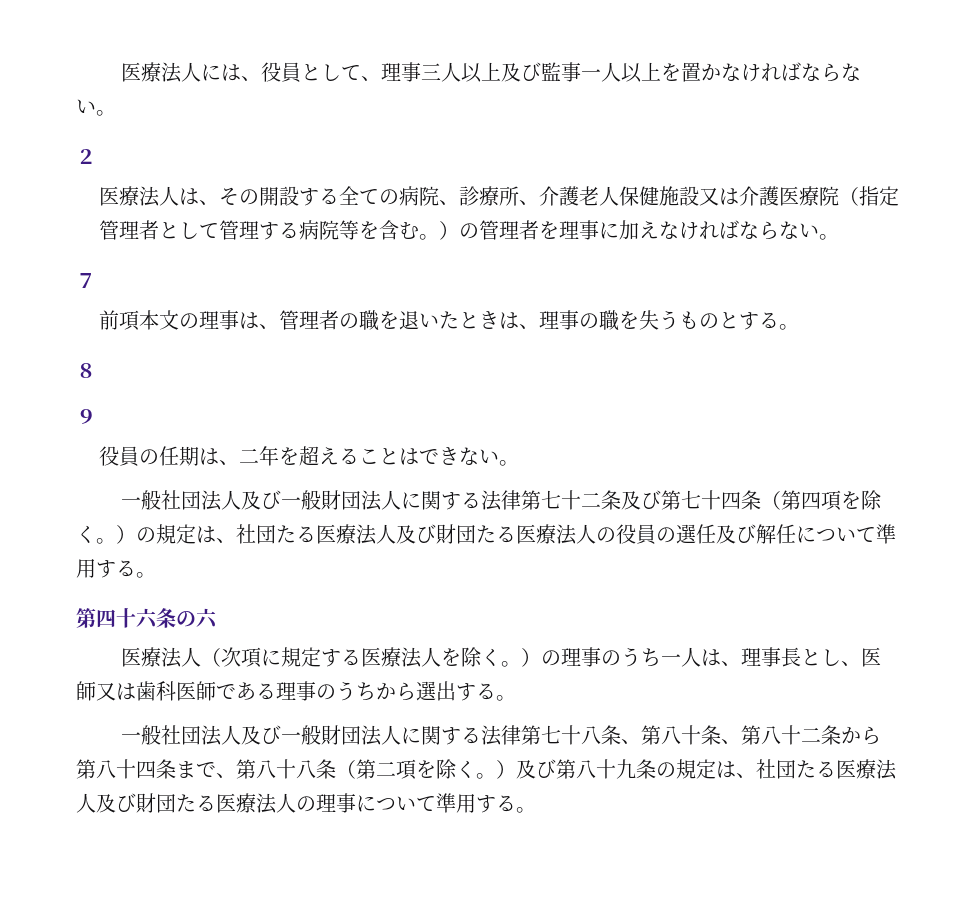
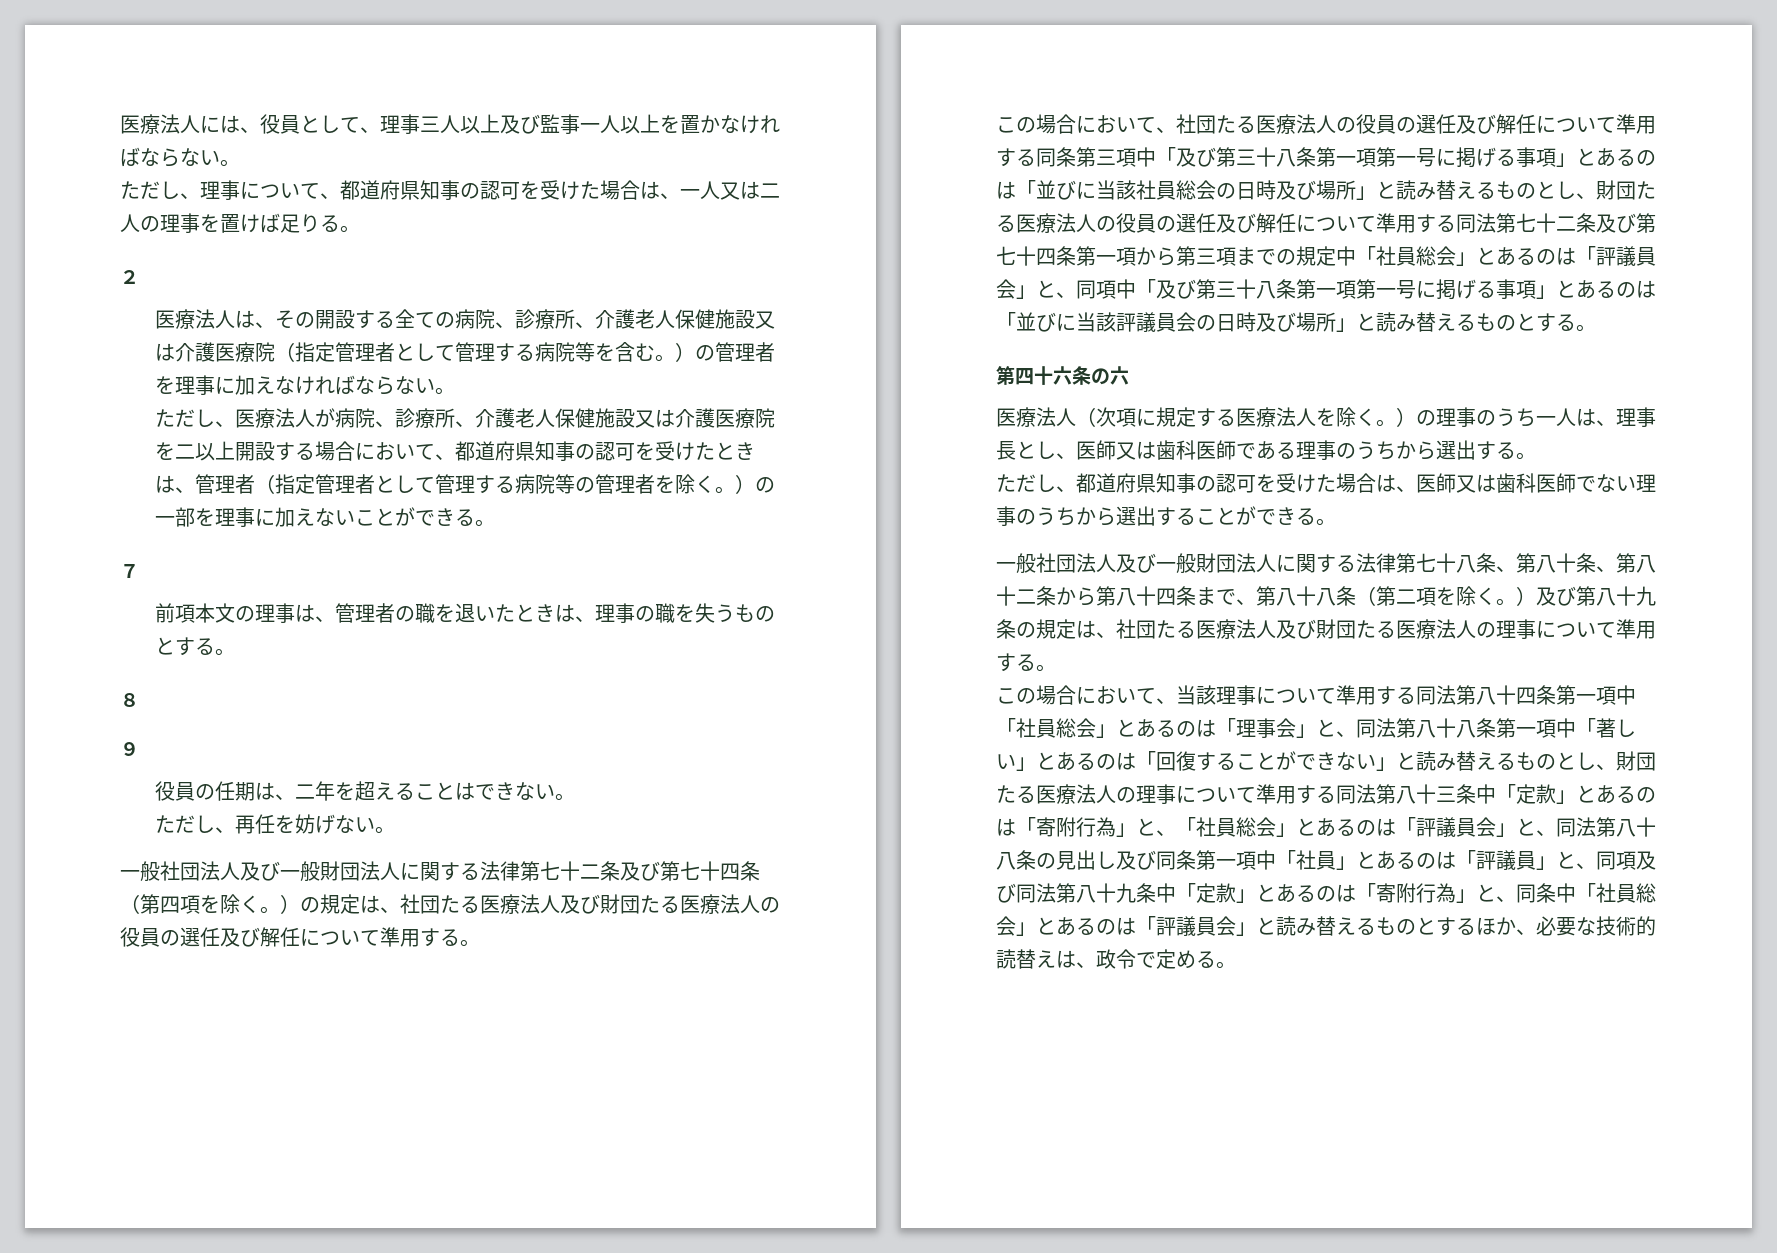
+ ただし、理事について、都道府県知事の認可を受けた場合は、一人又は二人の理事を置けば足りる。
+ ただし、医療法人が病院、診療所、介護老人保健施設又は介護医療院を二以上開設する場合において、都道府県知事の認可を受けたときは、管理者（指定管理者として管理する病院等の管理者を除く。）の一部を理事に加えないことができる。
+ ただし、再任を妨げない。
+ この場合において、社団たる医療法人の役員の選任及び解任について準用する同条第三項中「及び第三十八条第一項第一号に掲げる事項」とあるのは「並びに当該社員総会の日時及び場所」と読み替えるものとし、財団たる医療法人の役員の選任及び解任について準用する同法第七十二条及び第七十四条第一項から第三項までの規定中「社員総会」とあるのは「評議員会」と、同項中「及び第三十八条第一項第一号に掲げる事項」とあるのは「並びに当該評議員会の日時及び場所」と読み替えるものとする。
+ ただし、都道府県知事の認可を受けた場合は、医師又は歯科医師でない理事のうちから選出することができる。
+ この場合において、当該理事について準用する同法第八十四条第一項中「社員総会」とあるのは「理事会」と、同法第八十八条第一項中「著しい」とあるのは「回復することができない」と読み替えるものとし、財団たる医療法人の理事について準用する同法第八十三条中「定款」とあるのは「寄附行為」と、「社員総会」とあるのは「評議員会」と、同法第八十八条の見出し及び同条第一項中「社員」とあるのは「評議員」と、同項及び同法第八十九条中「定款」とあるのは「寄附行為」と、同条中「社員総会」とあるのは「評議員会」と読み替えるものとするほか、必要な技術的読替えは、政令で定める。

